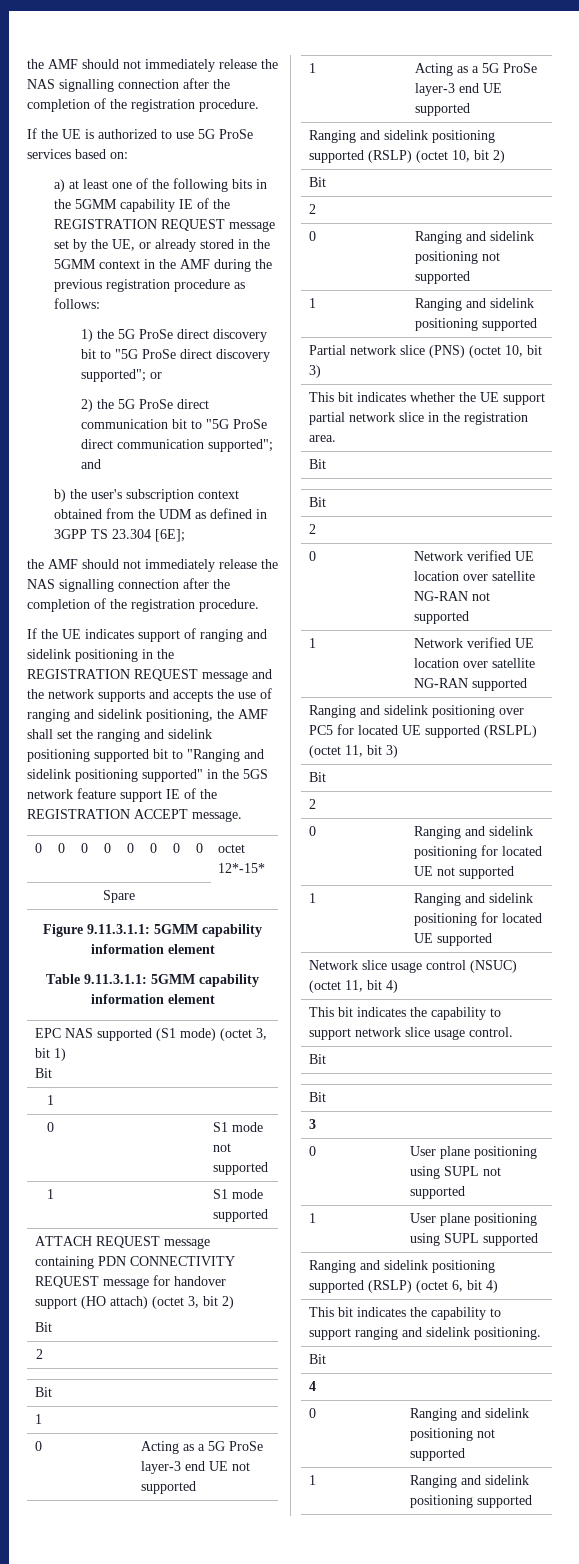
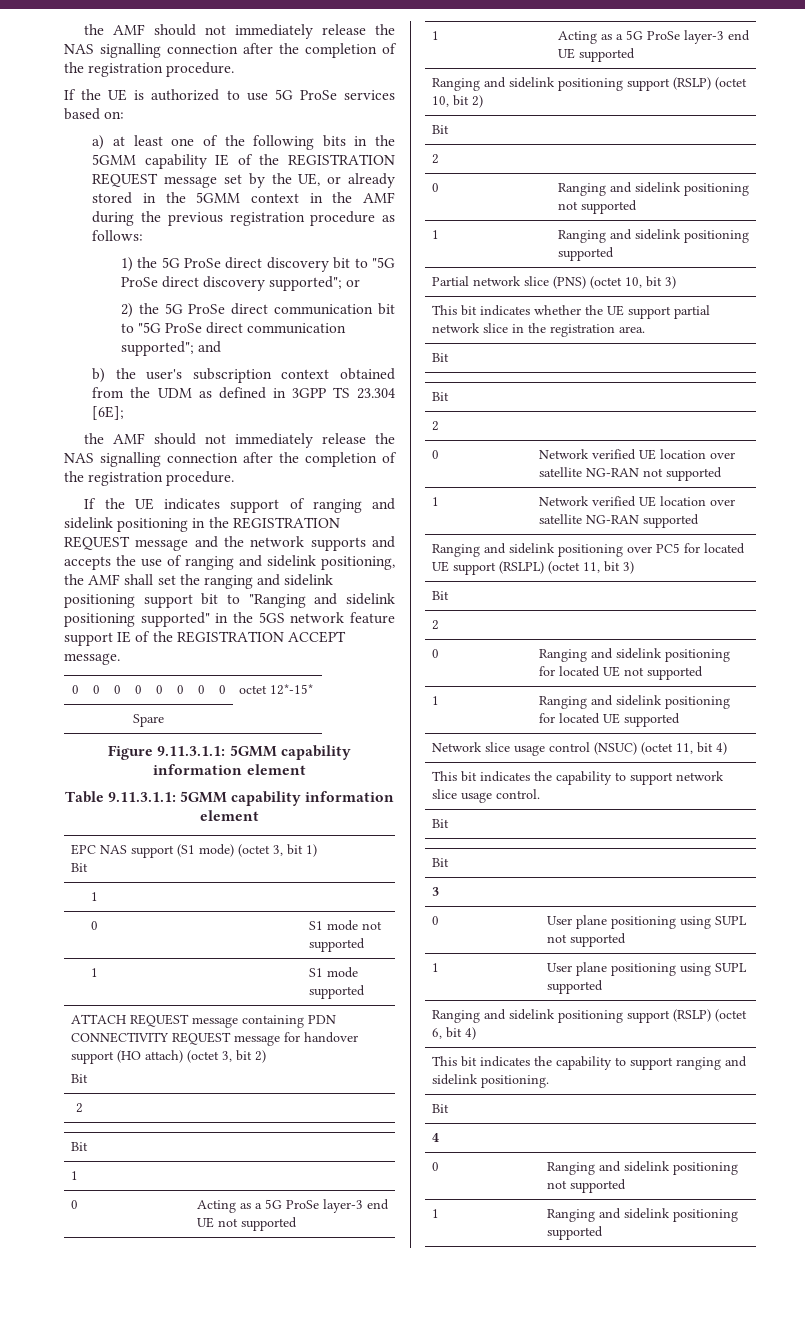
- If the UE indicates support of ranging and sidelink positioning in the REGISTRATION REQUEST message and the network supports and accepts the use of ranging and sidelink positioning, the AMF shall set the ranging and sidelink positioning supported bit to "Ranging and sidelink positioning supported" in the 5GS network feature support IE of the REGISTRATION ACCEPT message.
+ If the UE indicates support of ranging and sidelink positioning in the REGISTRATION REQUEST message and the network supports and accepts the use of ranging and sidelink positioning, the AMF shall set the ranging and sidelink positioning support bit to "Ranging and sidelink positioning supported" in the 5GS network feature support IE of the REGISTRATION ACCEPT message.
- EPC NAS supported (S1 mode) (octet 3, bit 1)
+ EPC NAS support (S1 mode) (octet 3, bit 1)
- Ranging and sidelink positioning supported (RSLP) (octet 10, bit 2)
+ Ranging and sidelink positioning support (RSLP) (octet 10, bit 2)
- Ranging and sidelink positioning over PC5 for located UE supported (RSLPL) (octet 11, bit 3)
+ Ranging and sidelink positioning over PC5 for located UE support (RSLPL) (octet 11, bit 3)
- Ranging and sidelink positioning supported (RSLP) (octet 6, bit 4)
+ Ranging and sidelink positioning support (RSLP) (octet 6, bit 4)

